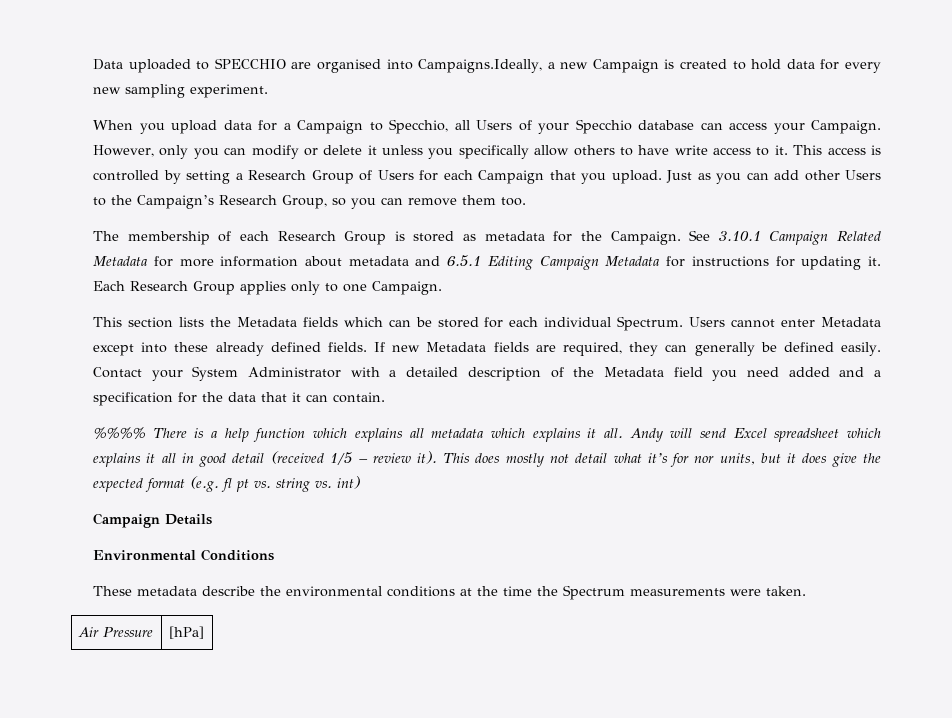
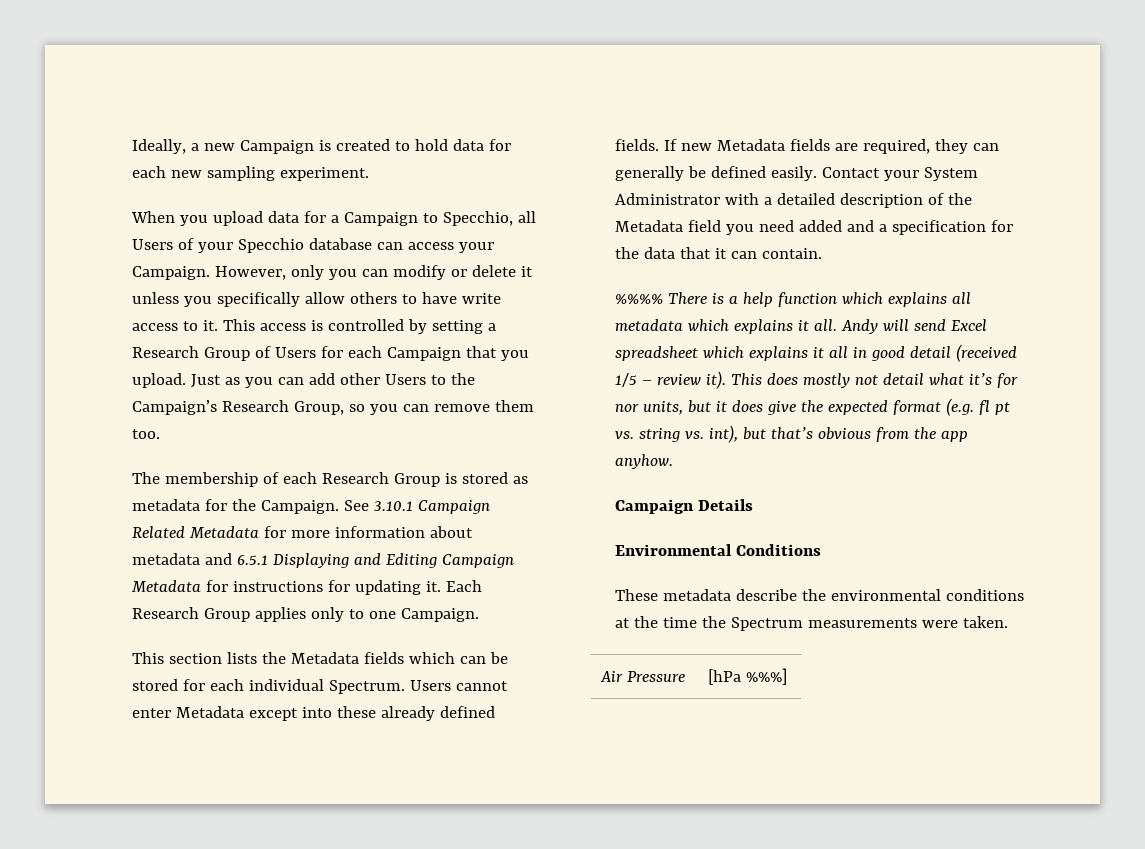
- Data uploaded to SPECCHIO are organised into Campaigns.Ideally, a new Campaign is created to hold data for every new sampling experiment.
+ Ideally, a new Campaign is created to hold data for each new sampling experiment.
- See 3.10.1 Campaign Related Metadata for more information about metadata and 6.5.1 Editing Campaign Metadata for instructions for updating it.
+ See 3.10.1 Campaign Related Metadata for more information about metadata and 6.5.1 Displaying and Editing Campaign Metadata for instructions for updating it.
- This does mostly not detail what it’s for nor units, but it does give the expected format (e.g. fl pt vs. string vs. int)
+ This does mostly not detail what it’s for nor units, but it does give the expected format (e.g. fl pt vs. string vs. int), but that’s obvious from the app anyhow.
- Air Pressure | [hPa]
+ Air Pressure | [hPa %%%]

